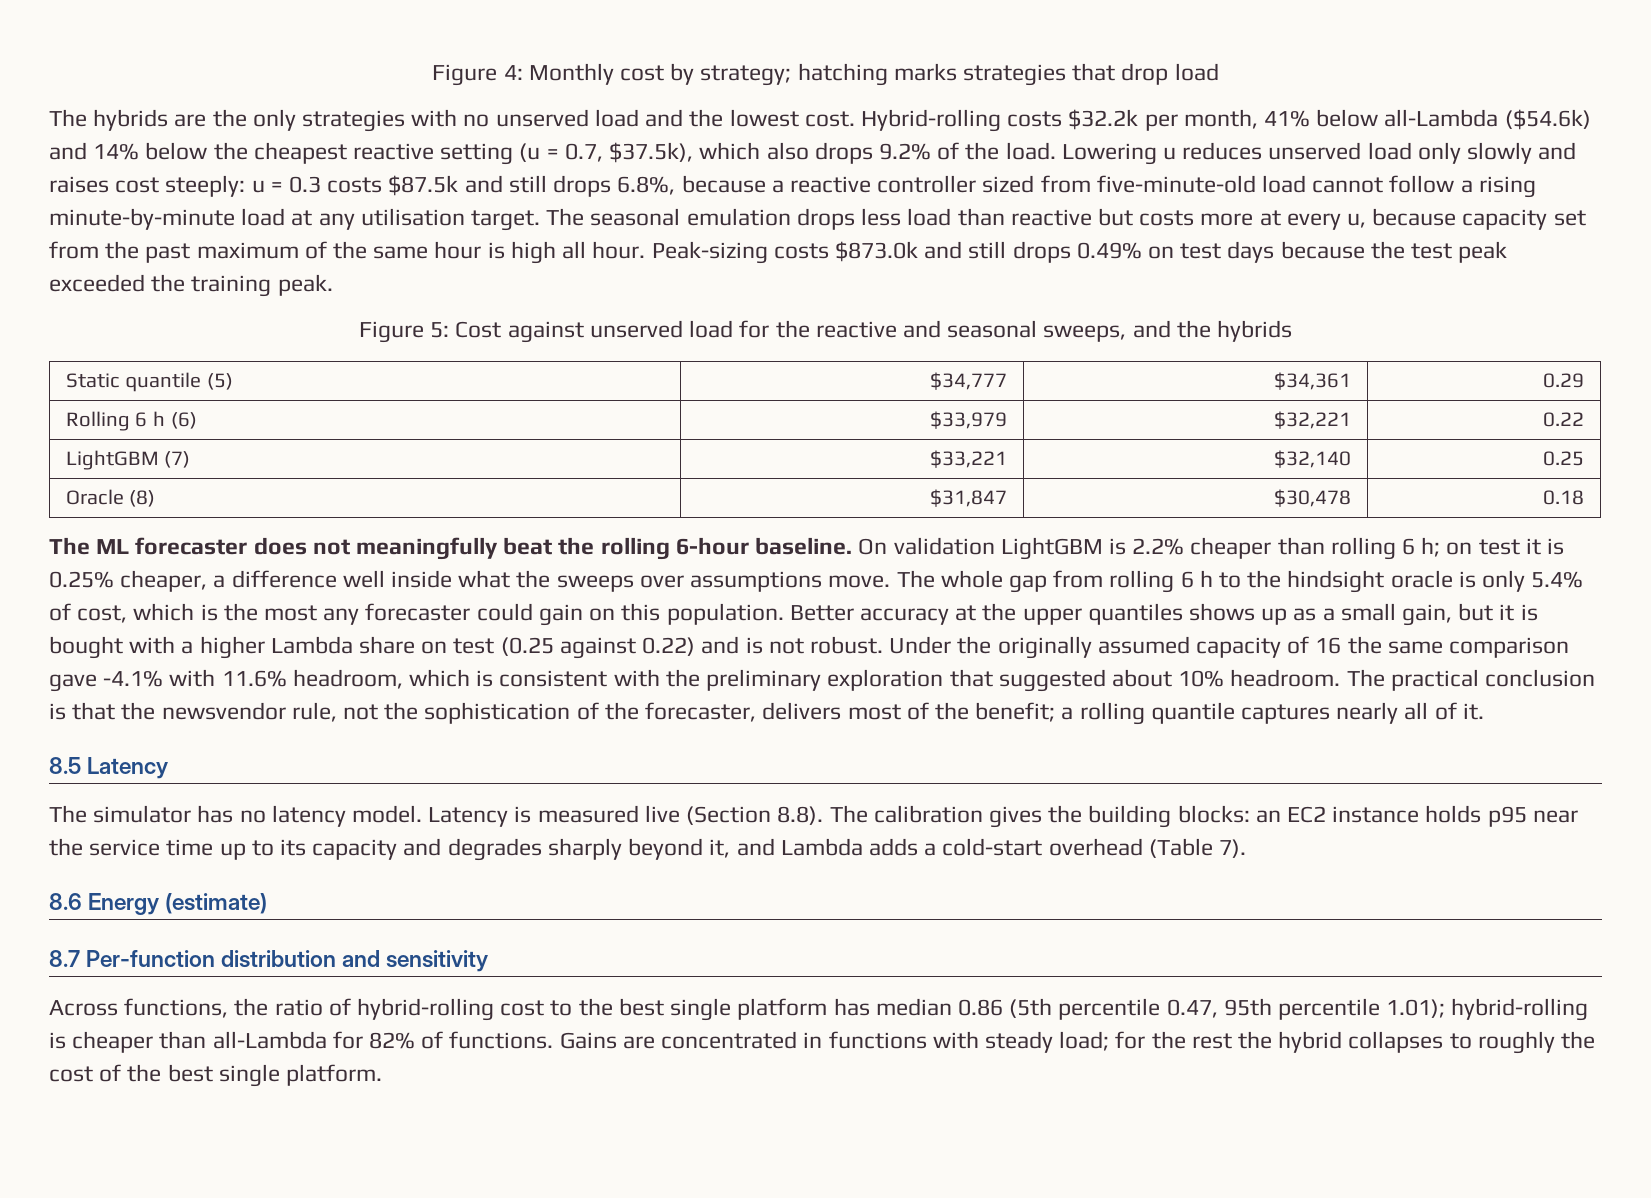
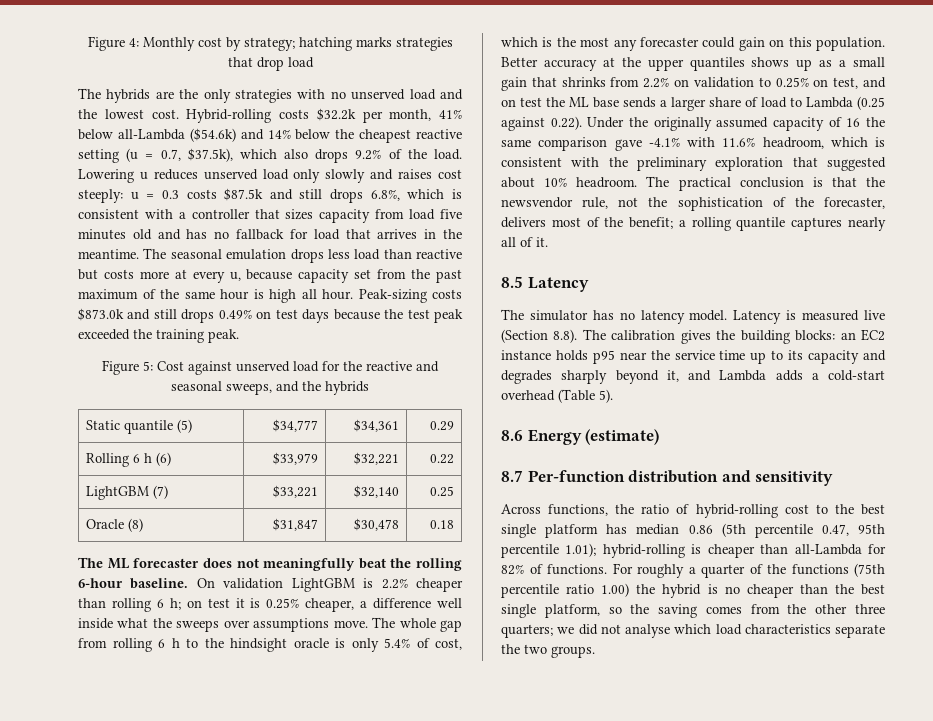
- Lowering u reduces unserved load only slowly and raises cost steeply: u = 0.3 costs $87.5k and still drops 6.8%, because a reactive controller sized from five-minute-old load cannot follow a rising minute-by-minute load at any utilisation target.
+ Lowering u reduces unserved load only slowly and raises cost steeply: u = 0.3 costs $87.5k and still drops 6.8%, which is consistent with a controller that sizes capacity from load five minutes old and has no fallback for load that arrives in the meantime.
- Better accuracy at the upper quantiles shows up as a small gain, but it is bought with a higher Lambda share on test (0.25 against 0.22) and is not robust. Under the originally assumed capacity of 16 the same comparison gave -4.1% with 11.6% headroom, which is consistent with the preliminary exploration that suggested about 10% headroom.
+ Better accuracy at the upper quantiles shows up as a small gain that shrinks from 2.2% on validation to 0.25% on test, and on test the ML base sends a larger share of load to Lambda (0.25 against 0.22). Under the originally assumed capacity of 16 the same comparison gave -4.1% with 11.6% headroom, which is consistent with the preliminary exploration that suggested about 10% headroom.
- Latency is measured live (Section 8.8). The calibration gives the building blocks: an EC2 instance holds p95 near the service time up to its capacity and degrades sharply beyond it, and Lambda adds a cold-start overhead (Table 7).
+ Latency is measured live (Section 8.8). The calibration gives the building blocks: an EC2 instance holds p95 near the service time up to its capacity and degrades sharply beyond it, and Lambda adds a cold-start overhead (Table 5).
- Gains are concentrated in functions with steady load; for the rest the hybrid collapses to roughly the cost of the best single platform.
+ For roughly a quarter of the functions (75th percentile ratio 1.00) the hybrid is no cheaper than the best single platform, so the saving comes from the other three quarters; we did not analyse which load characteristics separate the two groups.

